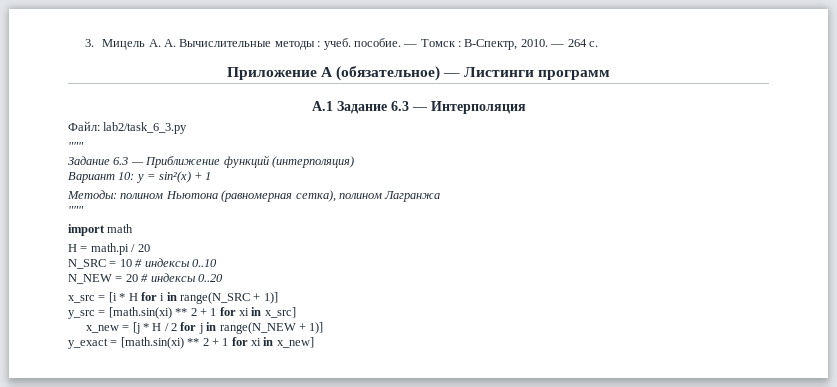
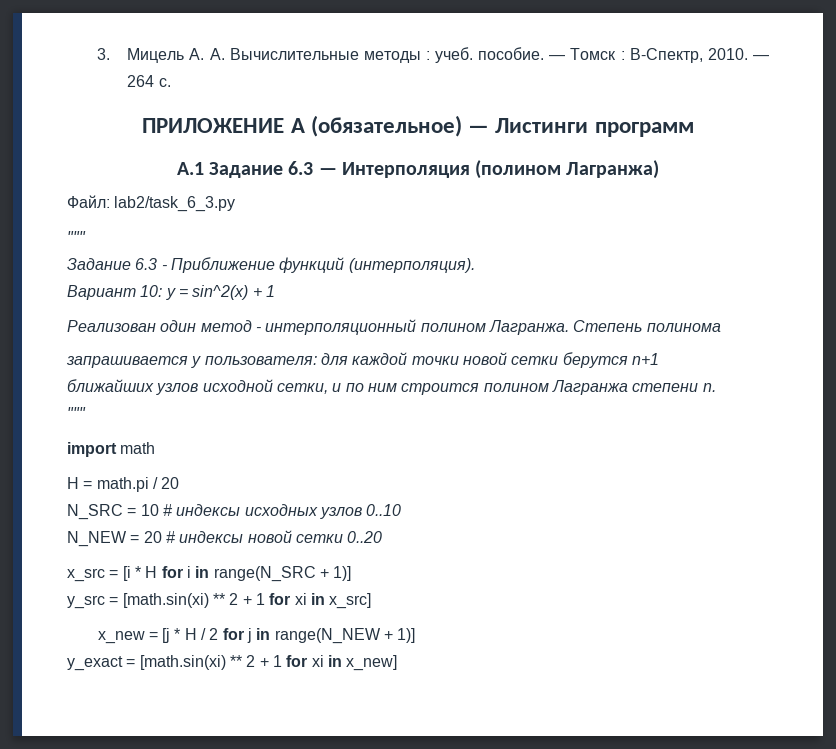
- Приложение А (обязательное) — Листинги программ
+ ПРИЛОЖЕНИЕ А (обязательное) — Листинги программ
- А.1 Задание 6.3 — Интерполяция
+ А.1 Задание 6.3 — Интерполяция (полином Лагранжа)
- Задание 6.3 — Приближение функций (интерполяция)
+ Задание 6.3 - Приближение функций (интерполяция).
- Вариант 10: y = sin²(x) + 1
+ Вариант 10: y = sin^2(x) + 1
- Методы: полином Ньютона (равномерная сетка), полином Лагранжа
+ Реализован один метод - интерполяционный полином Лагранжа. Степень полинома
+ запрашивается у пользователя: для каждой точки новой сетки берутся n+1
+ ближайших узлов исходной сетки, и по ним строится полином Лагранжа степени n.
- N_SRC = 10 # индексы 0..10
+ N_SRC = 10 # индексы исходных узлов 0..10
- N_NEW = 20 # индексы 0..20
+ N_NEW = 20 # индексы новой сетки 0..20

